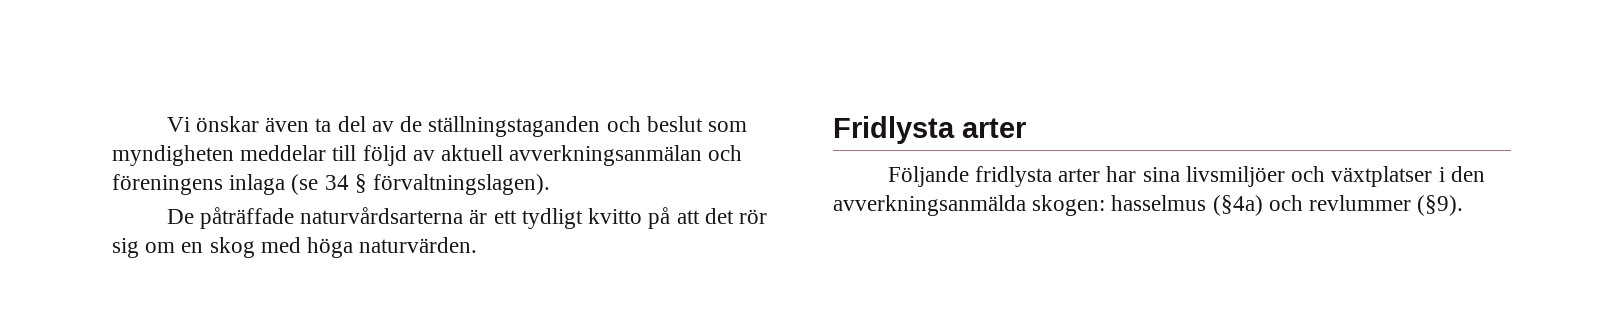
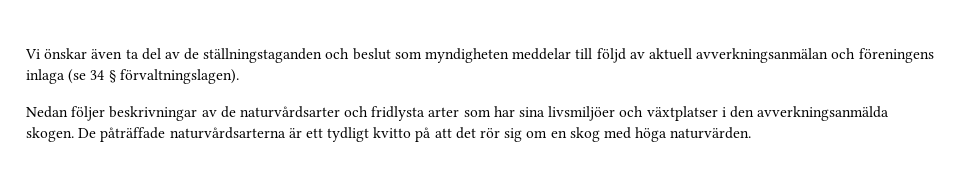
+ Nedan följer beskrivningar av de naturvårdsarter och fridlysta arter som har sina livsmiljöer och växtplatser i den avverkningsanmälda skogen.
- Fridlysta arter
- Följande fridlysta arter har sina livsmiljöer och växtplatser i den avverkningsanmälda skogen: hasselmus (§4a) och revlummer (§9).

